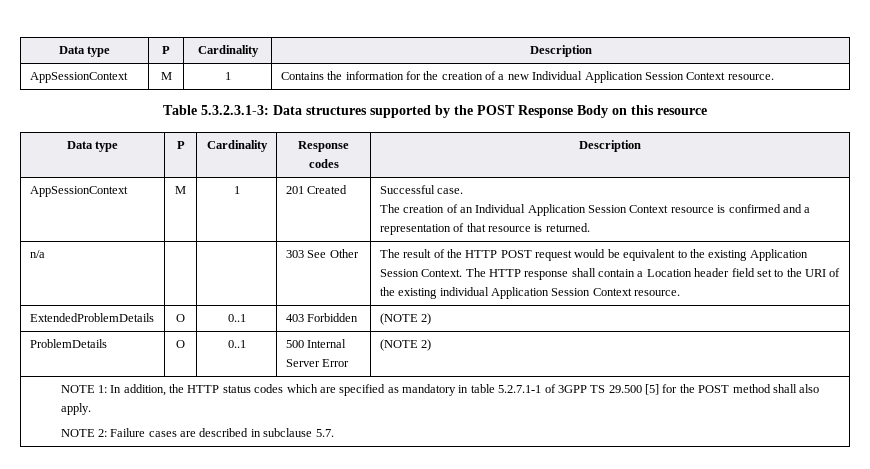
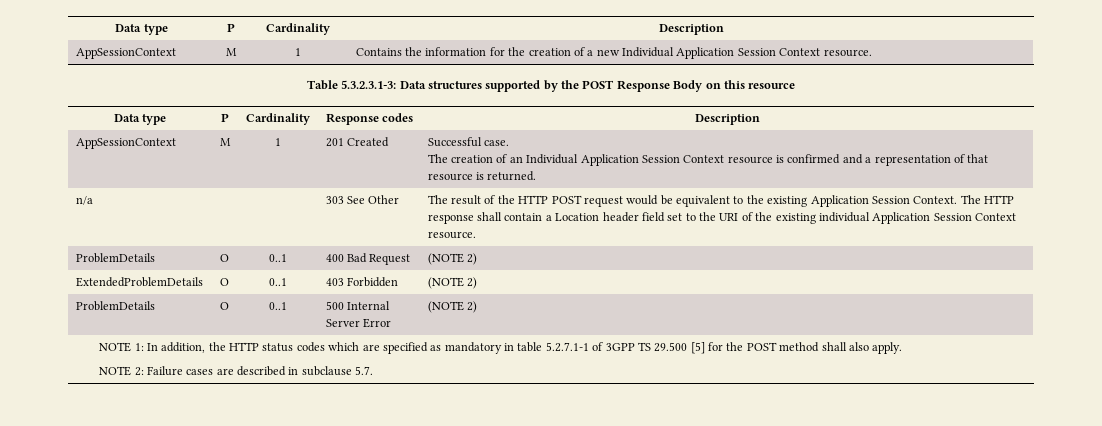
+ ProblemDetails | O | 0..1 | 400 Bad Request | (NOTE 2)

